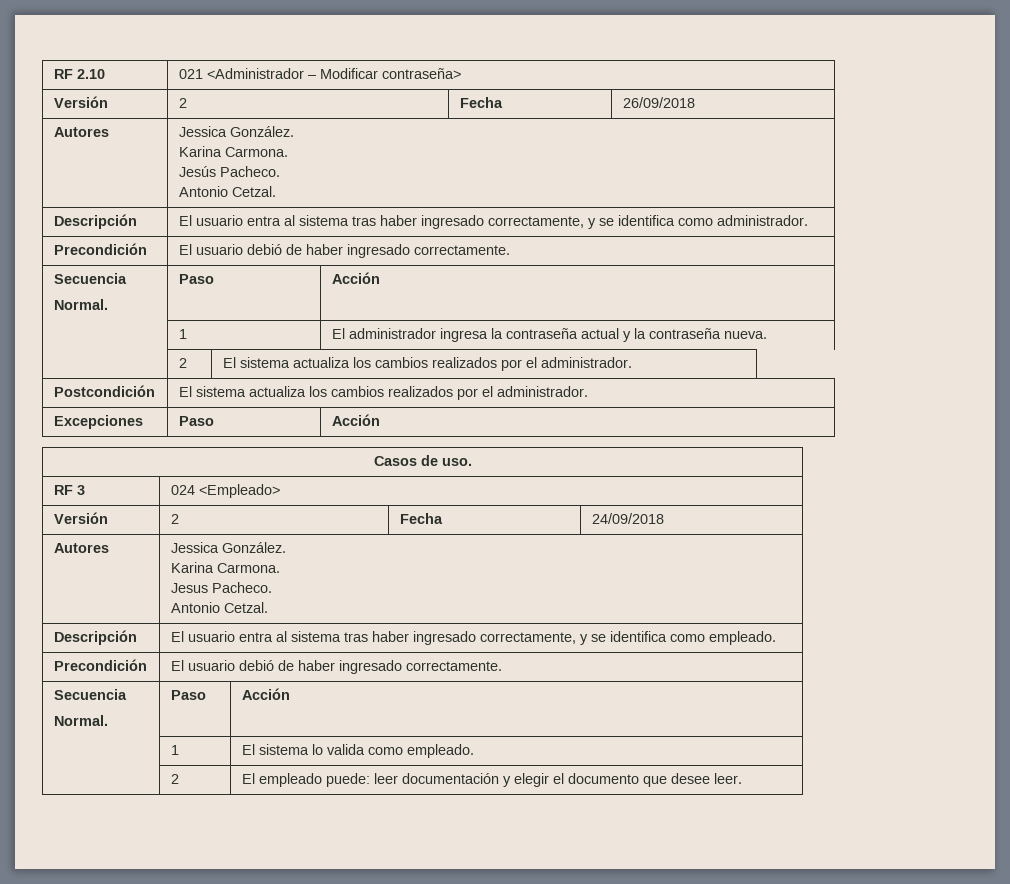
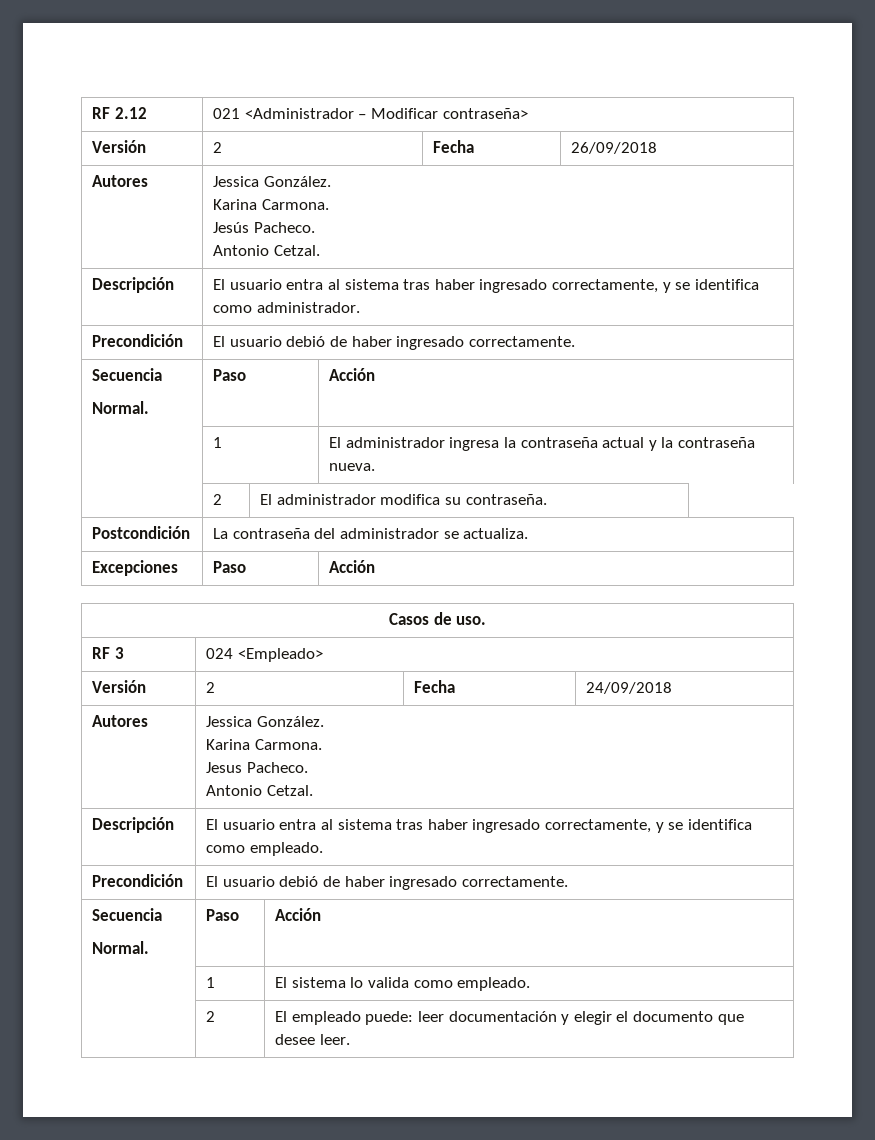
- RF 2.10 | 021 <Administrador – Modificar contraseña>
+ RF 2.12 | 021 <Administrador – Modificar contraseña>
- | 2 | El sistema actualiza los cambios realizados por el administrador.
- Postcondición | El sistema actualiza los cambios realizados por el administrador.
+ | 2 | El administrador modifica su contraseña.
+ Postcondición | La contraseña del administrador se actualiza.

